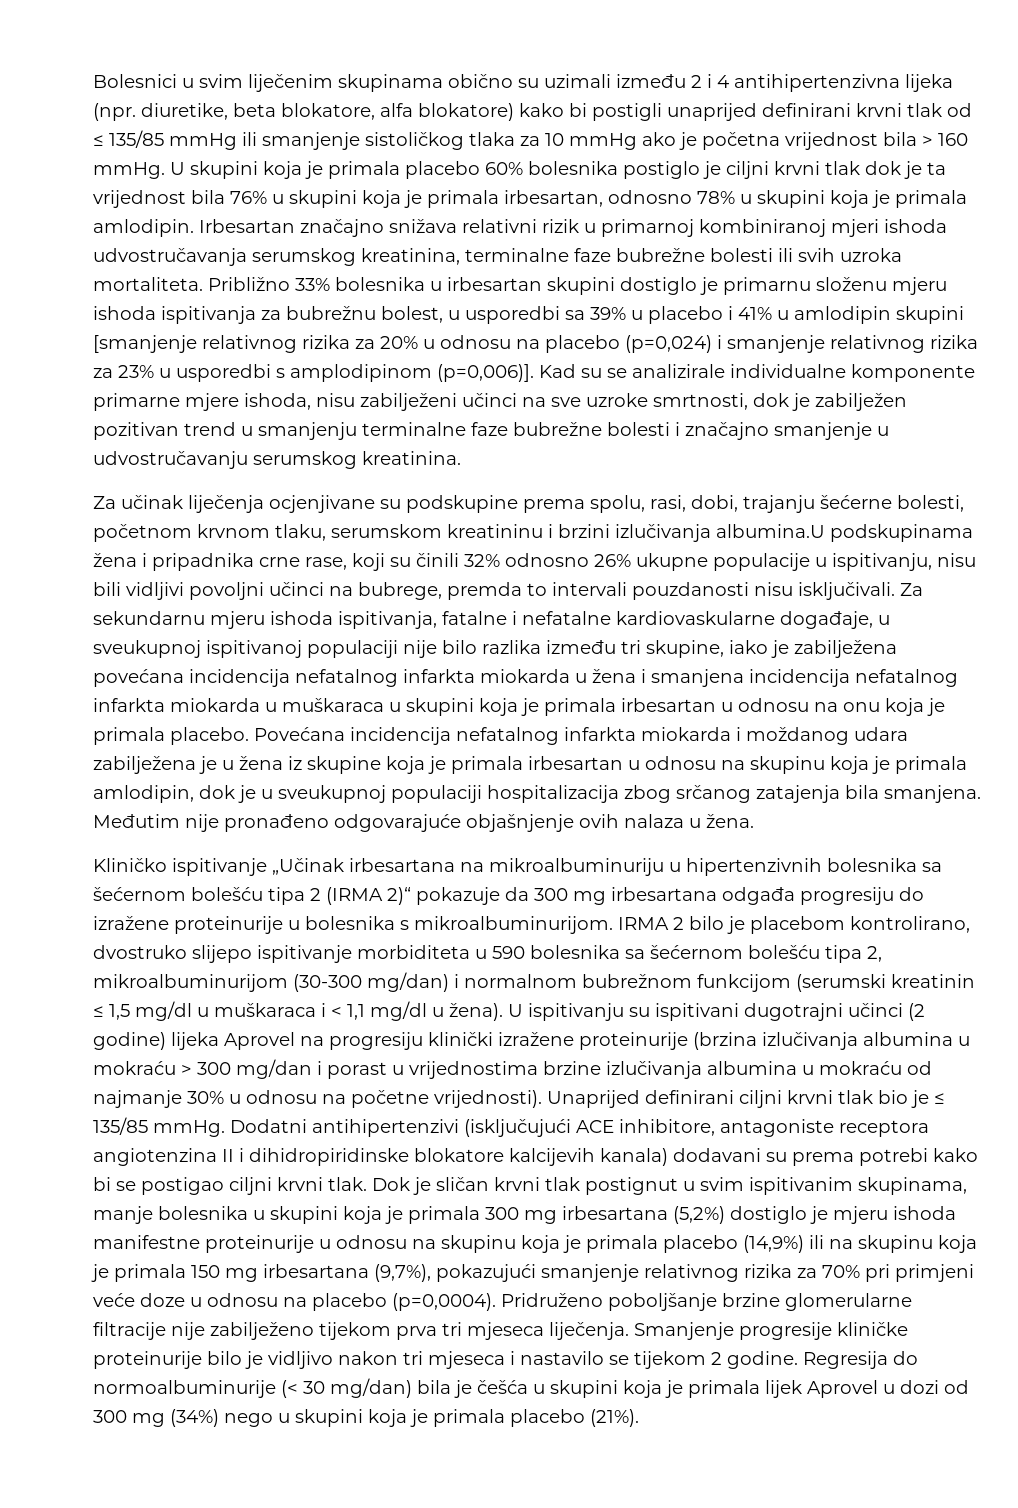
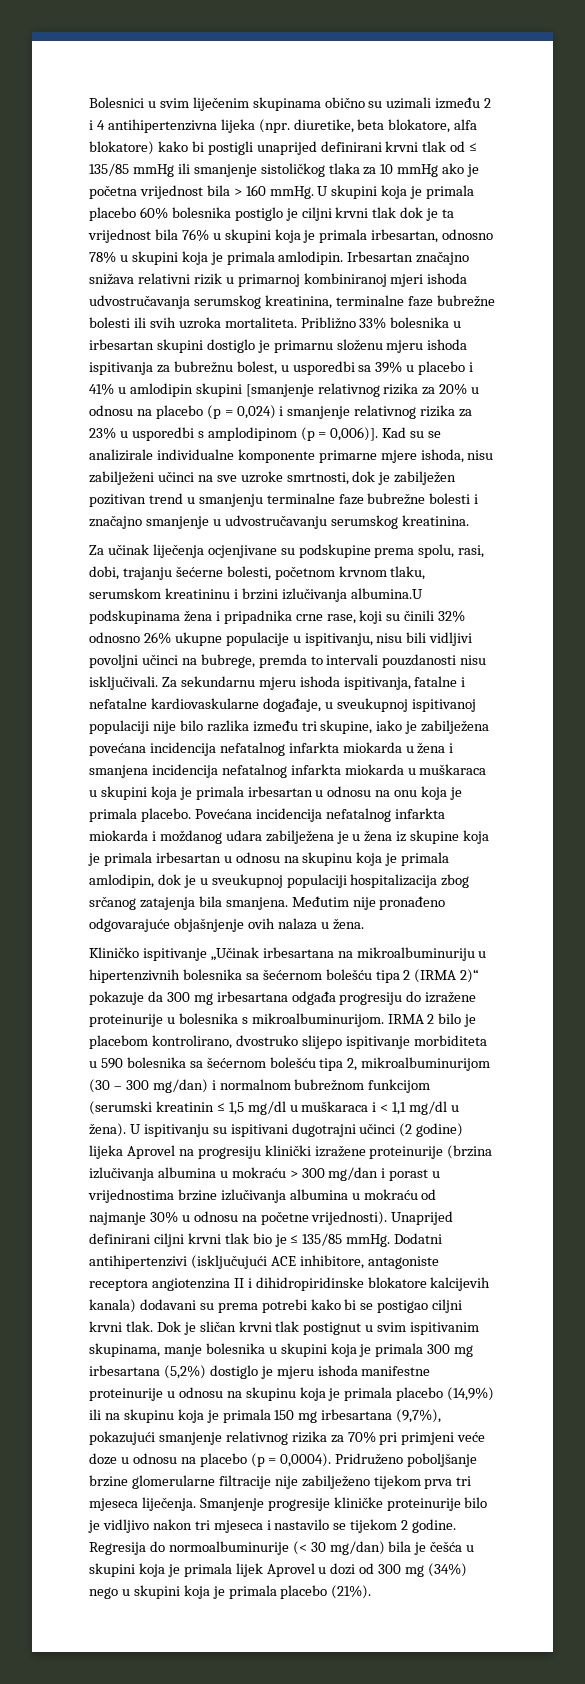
- Približno 33% bolesnika u irbesartan skupini dostiglo je primarnu složenu mjeru ishoda ispitivanja za bubrežnu bolest, u usporedbi sa 39% u placebo i 41% u amlodipin skupini [smanjenje relativnog rizika za 20% u odnosu na placebo (p=0,024) i smanjenje relativnog rizika za 23% u usporedbi s amplodipinom (p=0,006)].
+ Približno 33% bolesnika u irbesartan skupini dostiglo je primarnu složenu mjeru ishoda ispitivanja za bubrežnu bolest, u usporedbi sa 39% u placebo i 41% u amlodipin skupini [smanjenje relativnog rizika za 20% u odnosu na placebo (p = 0,024) i smanjenje relativnog rizika za 23% u usporedbi s amplodipinom (p = 0,006)].
- IRMA 2 bilo je placebom kontrolirano, dvostruko slijepo ispitivanje morbiditeta u 590 bolesnika sa šećernom bolešću tipa 2, mikroalbuminurijom (30-300 mg/dan) i normalnom bubrežnom funkcijom (serumski kreatinin ≤ 1,5 mg/dl u muškaraca i < 1,1 mg/dl u žena).
+ IRMA 2 bilo je placebom kontrolirano, dvostruko slijepo ispitivanje morbiditeta u 590 bolesnika sa šećernom bolešću tipa 2, mikroalbuminurijom (30 – 300 mg/dan) i normalnom bubrežnom funkcijom (serumski kreatinin ≤ 1,5 mg/dl u muškaraca i < 1,1 mg/dl u žena).
- Dok je sličan krvni tlak postignut u svim ispitivanim skupinama, manje bolesnika u skupini koja je primala 300 mg irbesartana (5,2%) dostiglo je mjeru ishoda manifestne proteinurije u odnosu na skupinu koja je primala placebo (14,9%) ili na skupinu koja je primala 150 mg irbesartana (9,7%), pokazujući smanjenje relativnog rizika za 70% pri primjeni veće doze u odnosu na placebo (p=0,0004).
+ Dok je sličan krvni tlak postignut u svim ispitivanim skupinama, manje bolesnika u skupini koja je primala 300 mg irbesartana (5,2%) dostiglo je mjeru ishoda manifestne proteinurije u odnosu na skupinu koja je primala placebo (14,9%) ili na skupinu koja je primala 150 mg irbesartana (9,7%), pokazujući smanjenje relativnog rizika za 70% pri primjeni veće doze u odnosu na placebo (p = 0,0004).

